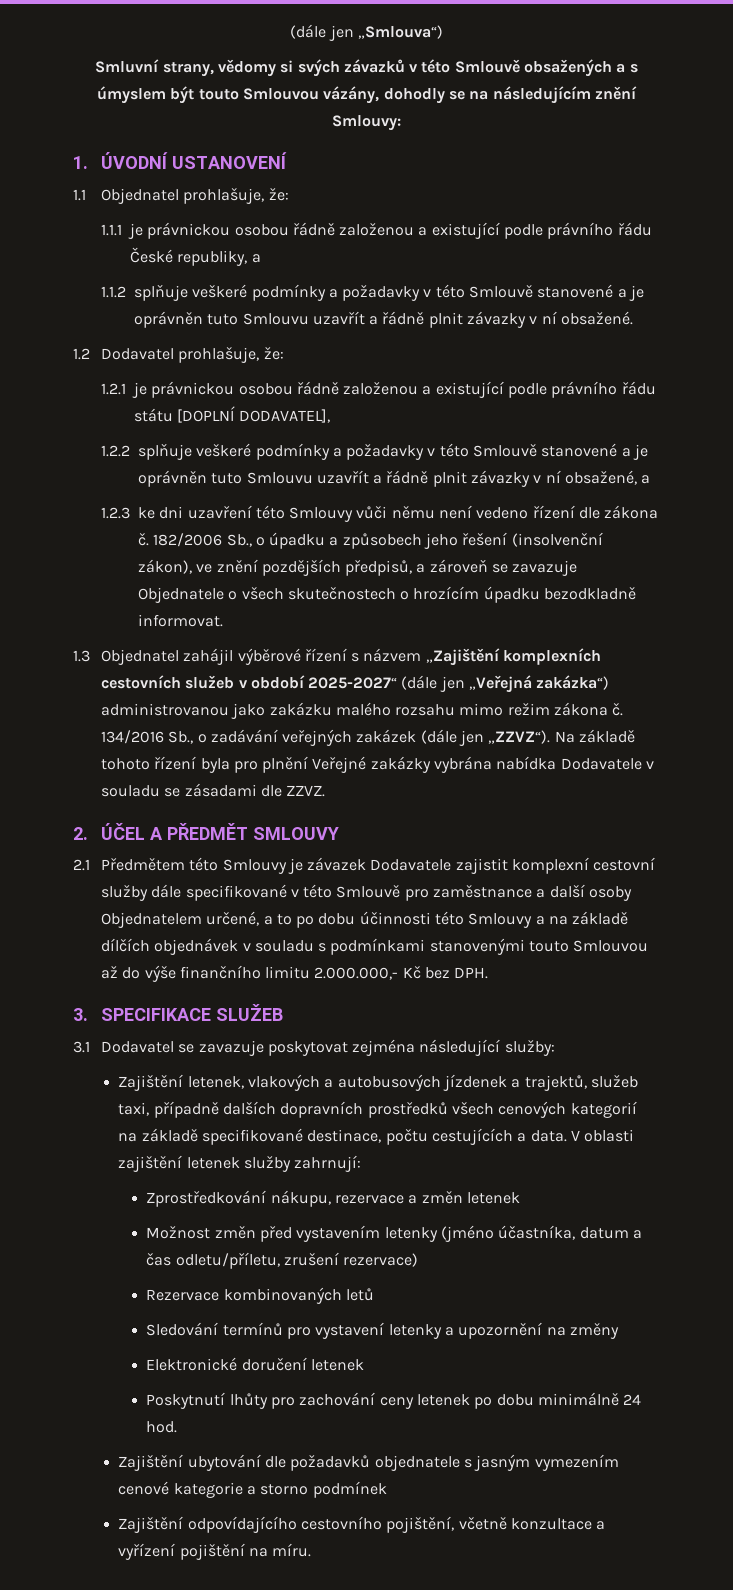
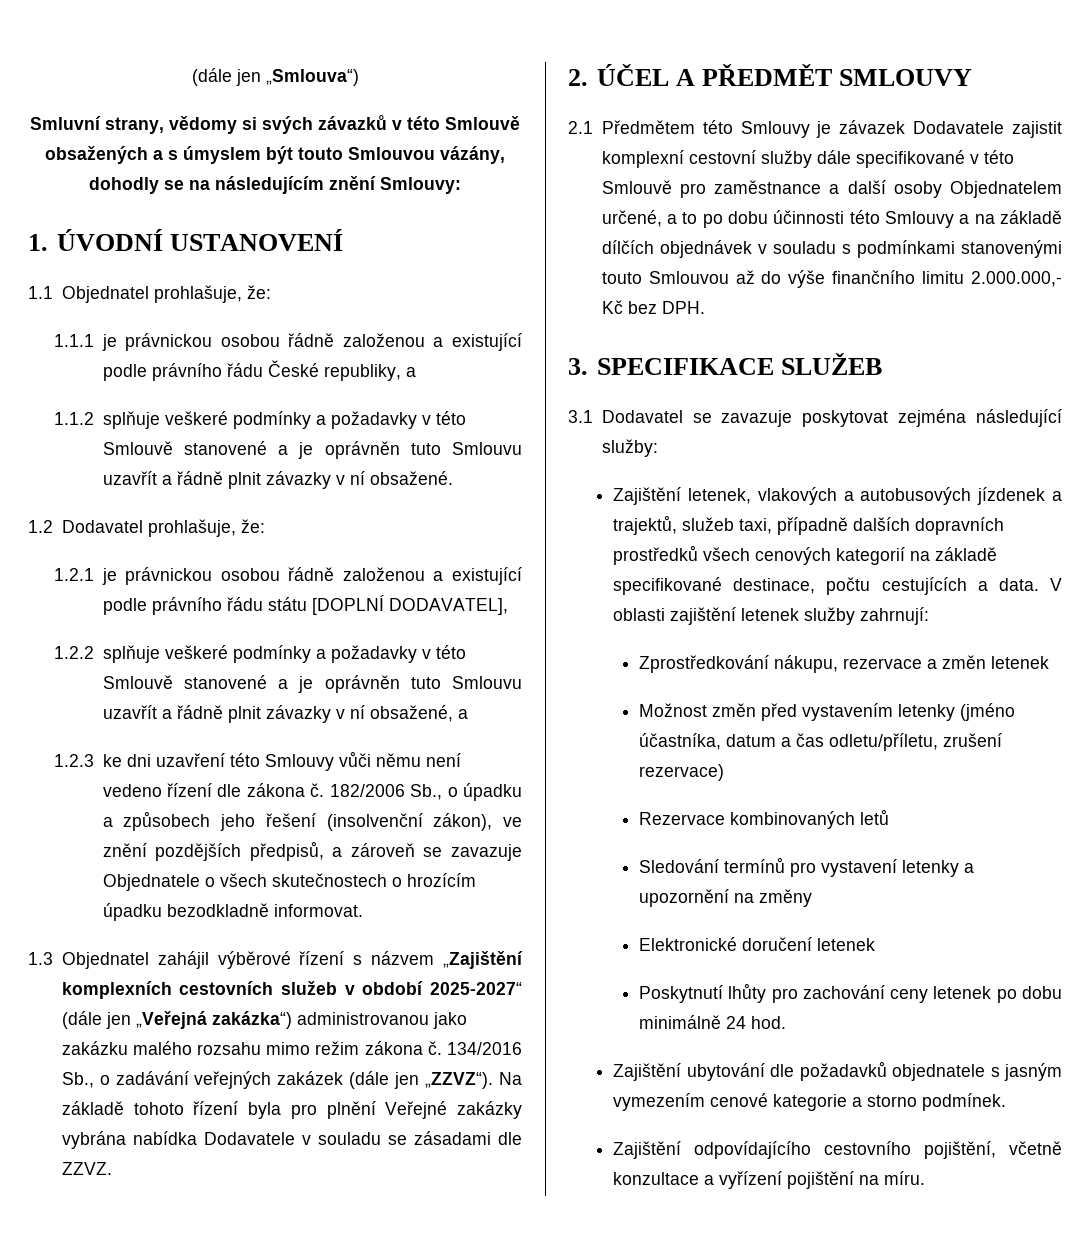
- Zajištění ubytování dle požadavků objednatele s jasným vymezením cenové kategorie a storno podmínek
+ Zajištění ubytování dle požadavků objednatele s jasným vymezením cenové kategorie a storno podmínek.

